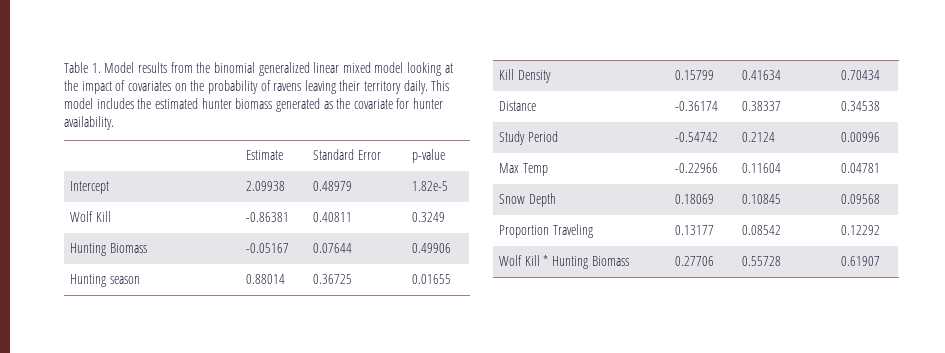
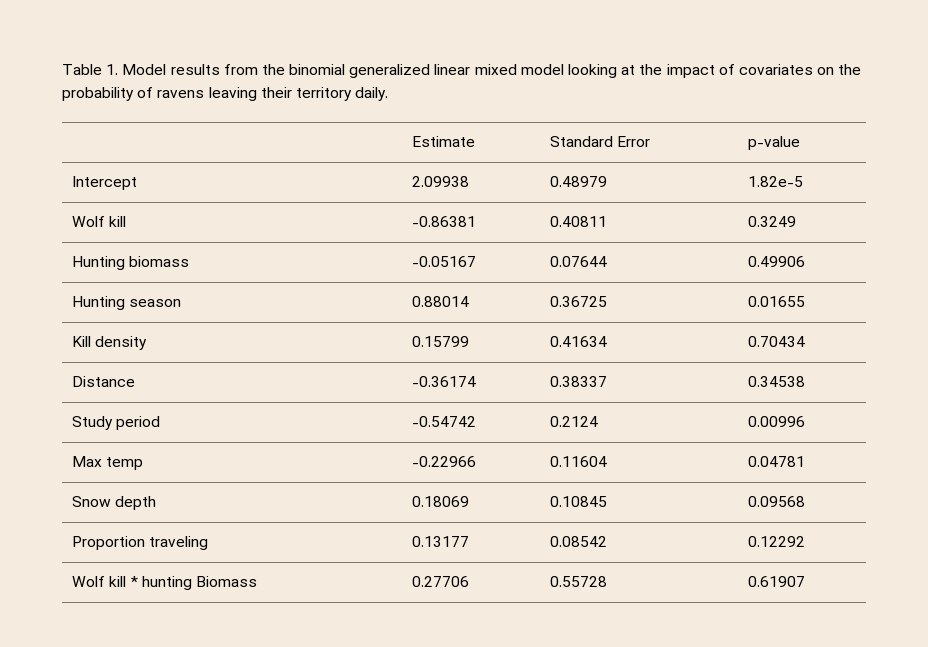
- This model includes the estimated hunter biomass generated as the covariate for hunter availability.
- Wolf Kill | -0.86381 | 0.40811 | 0.3249
+ Wolf kill | -0.86381 | 0.40811 | 0.3249
- Hunting Biomass | -0.05167 | 0.07644 | 0.49906
+ Hunting biomass | -0.05167 | 0.07644 | 0.49906
- Kill Density | 0.15799 | 0.41634 | 0.70434
+ Kill density | 0.15799 | 0.41634 | 0.70434
- Study Period | -0.54742 | 0.2124 | 0.00996
+ Study period | -0.54742 | 0.2124 | 0.00996
- Max Temp | -0.22966 | 0.11604 | 0.04781
+ Max temp | -0.22966 | 0.11604 | 0.04781
- Snow Depth | 0.18069 | 0.10845 | 0.09568
+ Snow depth | 0.18069 | 0.10845 | 0.09568
- Proportion Traveling | 0.13177 | 0.08542 | 0.12292
+ Proportion traveling | 0.13177 | 0.08542 | 0.12292
- Wolf Kill * Hunting Biomass | 0.27706 | 0.55728 | 0.61907
+ Wolf kill * hunting Biomass | 0.27706 | 0.55728 | 0.61907

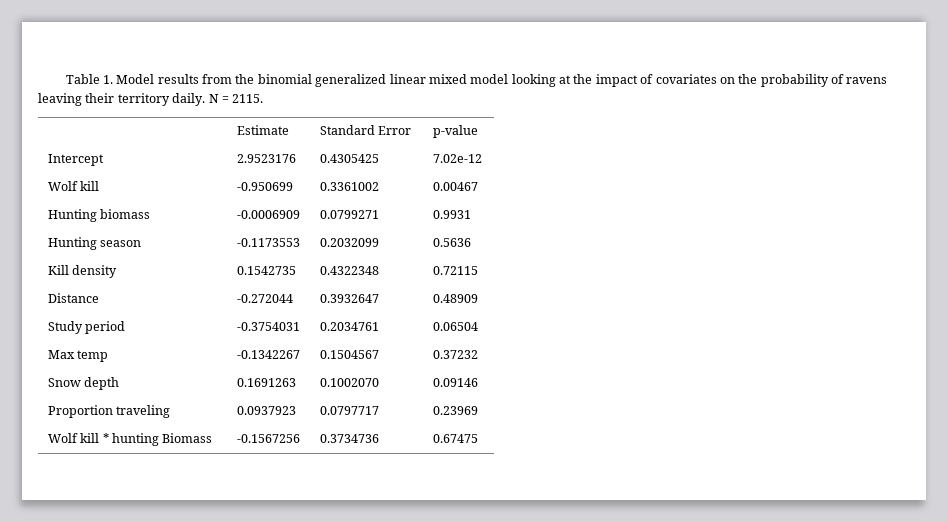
+ N = 2115.
- Intercept | 2.09938 | 0.48979 | 1.82e-5
+ Intercept | 2.9523176 | 0.4305425 | 7.02e-12
- Wolf kill | -0.86381 | 0.40811 | 0.3249
+ Wolf kill | -0.950699 | 0.3361002 | 0.00467
- Hunting biomass | -0.05167 | 0.07644 | 0.49906
+ Hunting biomass | -0.0006909 | 0.0799271 | 0.9931
- Hunting season | 0.88014 | 0.36725 | 0.01655
+ Hunting season | -0.1173553 | 0.2032099 | 0.5636
- Kill density | 0.15799 | 0.41634 | 0.70434
- Distance | -0.36174 | 0.38337 | 0.34538
+ Kill density | 0.1542735 | 0.4322348 | 0.72115
+ Distance | -0.272044 | 0.3932647 | 0.48909
- Study period | -0.54742 | 0.2124 | 0.00996
+ Study period | -0.3754031 | 0.2034761 | 0.06504
- Max temp | -0.22966 | 0.11604 | 0.04781
+ Max temp | -0.1342267 | 0.1504567 | 0.37232
- Snow depth | 0.18069 | 0.10845 | 0.09568
+ Snow depth | 0.1691263 | 0.1002070 | 0.09146
- Proportion traveling | 0.13177 | 0.08542 | 0.12292
+ Proportion traveling | 0.0937923 | 0.0797717 | 0.23969
- Wolf kill * hunting Biomass | 0.27706 | 0.55728 | 0.61907
+ Wolf kill * hunting Biomass | -0.1567256 | 0.3734736 | 0.67475

